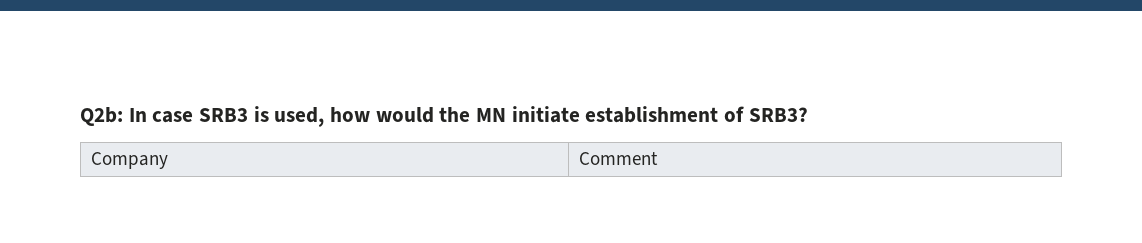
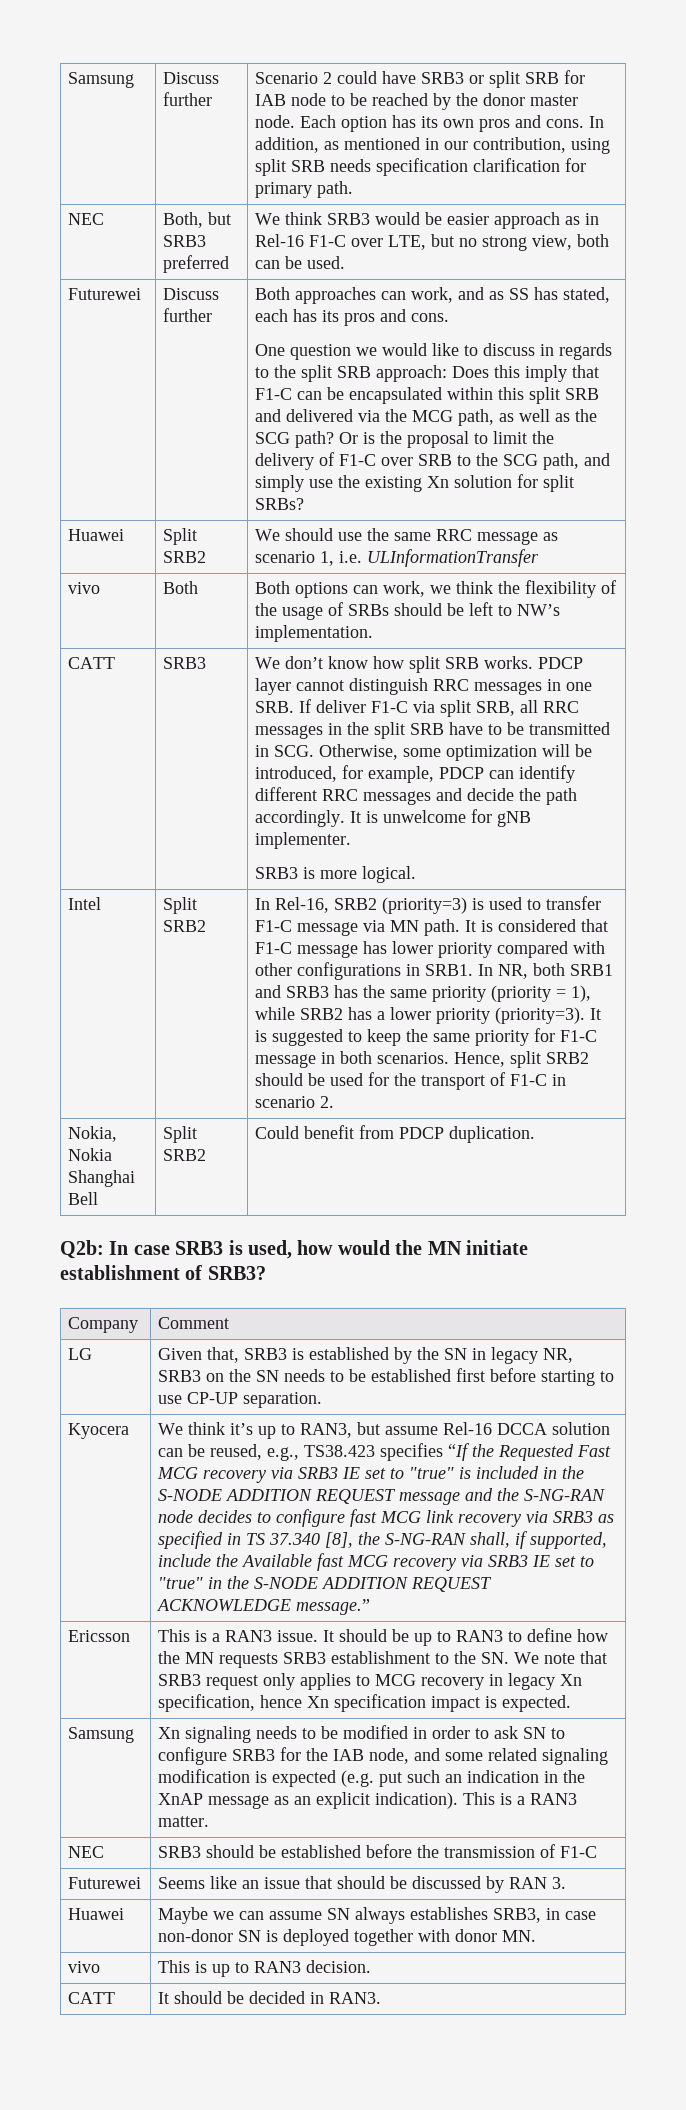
+ Samsung | Discuss further | Scenario 2 could have SRB3 or split SRB for IAB node to be reached by the donor master node. Each option has its own pros and cons. In addition, as mentioned in our contribution, using split SRB needs specification clarification for primary path.
+ NEC | Both, but SRB3 preferred | We think SRB3 would be easier approach as in Rel-16 F1-C over LTE, but no strong view, both can be used.
+ Futurewei | Discuss further | Both approaches can work, and as SS has stated, each has its pros and cons.
+ One question we would like to discuss in regards to the split SRB approach: Does this imply that F1-C can be encapsulated within this split SRB and delivered via the MCG path, as well as the SCG path? Or is the proposal to limit the delivery of F1-C over SRB to the SCG path, and simply use the existing Xn solution for split SRBs?
+ Huawei | Split SRB2 | We should use the same RRC message as scenario 1, i.e. ULInformationTransfer
+ vivo | Both | Both options can work, we think the flexibility of the usage of SRBs should be left to NW’s implementation.
+ CATT | SRB3 | We don’t know how split SRB works. PDCP layer cannot distinguish RRC messages in one SRB. If deliver F1-C via split SRB, all RRC messages in the split SRB have to be transmitted in SCG. Otherwise, some optimization will be introduced, for example, PDCP can identify different RRC messages and decide the path accordingly. It is unwelcome for gNB implementer.
+ SRB3 is more logical.
+ Intel | Split SRB2 | In Rel-16, SRB2 (priority=3) is used to transfer F1-C message via MN path. It is considered that F1-C message has lower priority compared with other configurations in SRB1. In NR, both SRB1 and SRB3 has the same priority (priority = 1), while SRB2 has a lower priority (priority=3). It is suggested to keep the same priority for F1-C message in both scenarios. Hence, split SRB2 should be used for the transport of F1-C in scenario 2.
+ Nokia, Nokia Shanghai Bell | Split SRB2 | Could benefit from PDCP duplication.
+ LG | Given that, SRB3 is established by the SN in legacy NR, SRB3 on the SN needs to be established first before starting to use CP-UP separation.
+ Kyocera | We think it’s up to RAN3, but assume Rel-16 DCCA solution can be reused, e.g., TS38.423 specifies “If the Requested Fast MCG recovery via SRB3 IE set to "true" is included in the S-NODE ADDITION REQUEST message and the S-NG-RAN node decides to configure fast MCG link recovery via SRB3 as specified in TS 37.340 [8], the S-NG-RAN shall, if supported, include the Available fast MCG recovery via SRB3 IE set to "true" in the S-NODE ADDITION REQUEST ACKNOWLEDGE message.”
+ Ericsson | This is a RAN3 issue. It should be up to RAN3 to define how the MN requests SRB3 establishment to the SN. We note that SRB3 request only applies to MCG recovery in legacy Xn specification, hence Xn specification impact is expected.
+ Samsung | Xn signaling needs to be modified in order to ask SN to configure SRB3 for the IAB node, and some related signaling modification is expected (e.g. put such an indication in the XnAP message as an explicit indication). This is a RAN3 matter.
+ NEC | SRB3 should be established before the transmission of F1-C
+ Futurewei | Seems like an issue that should be discussed by RAN 3.
+ Huawei | Maybe we can assume SN always establishes SRB3, in case non-donor SN is deployed together with donor MN.
+ vivo | This is up to RAN3 decision.
+ CATT | It should be decided in RAN3.

